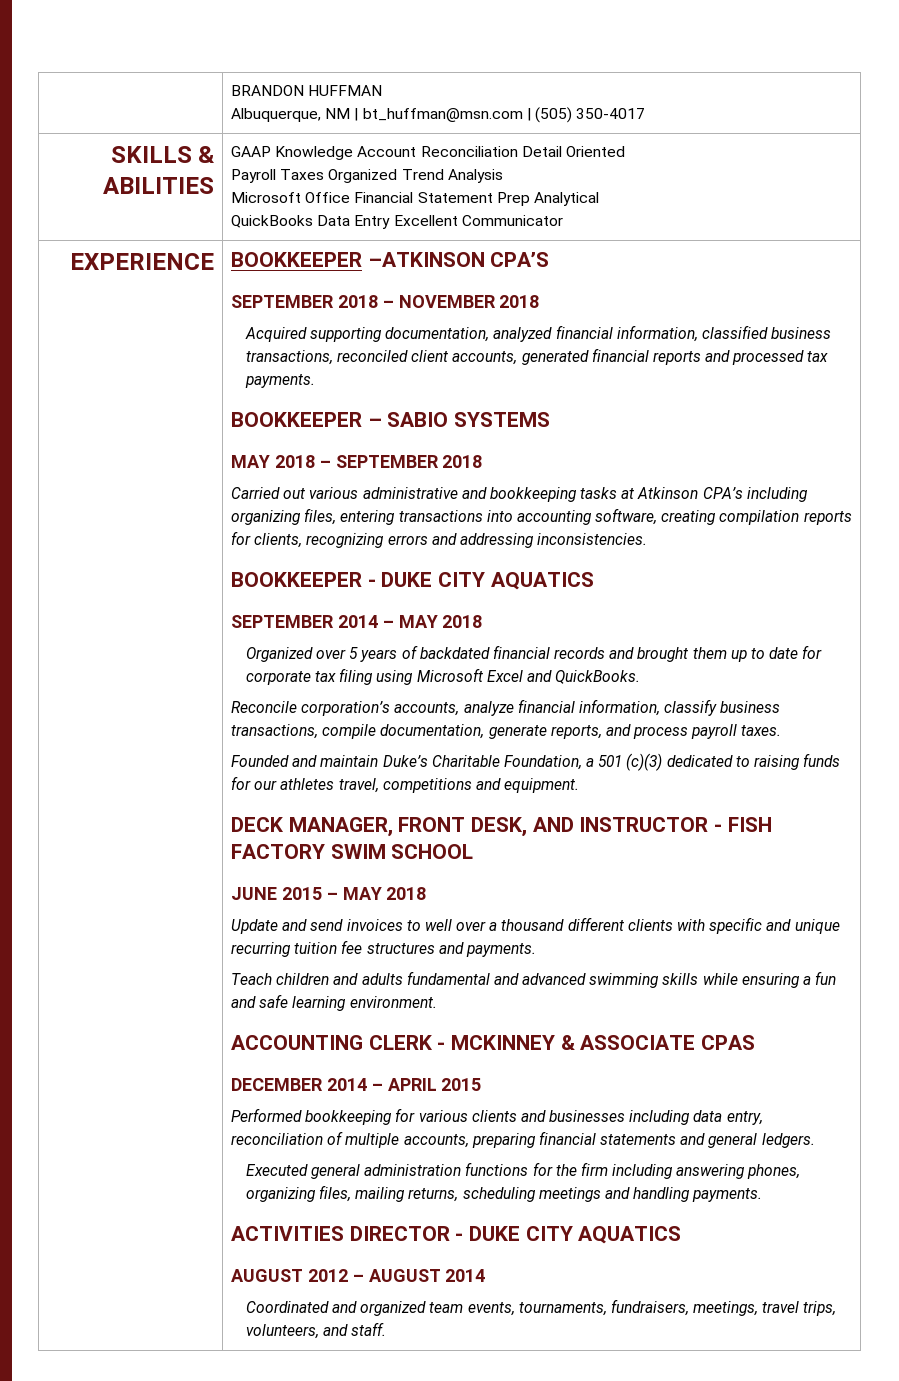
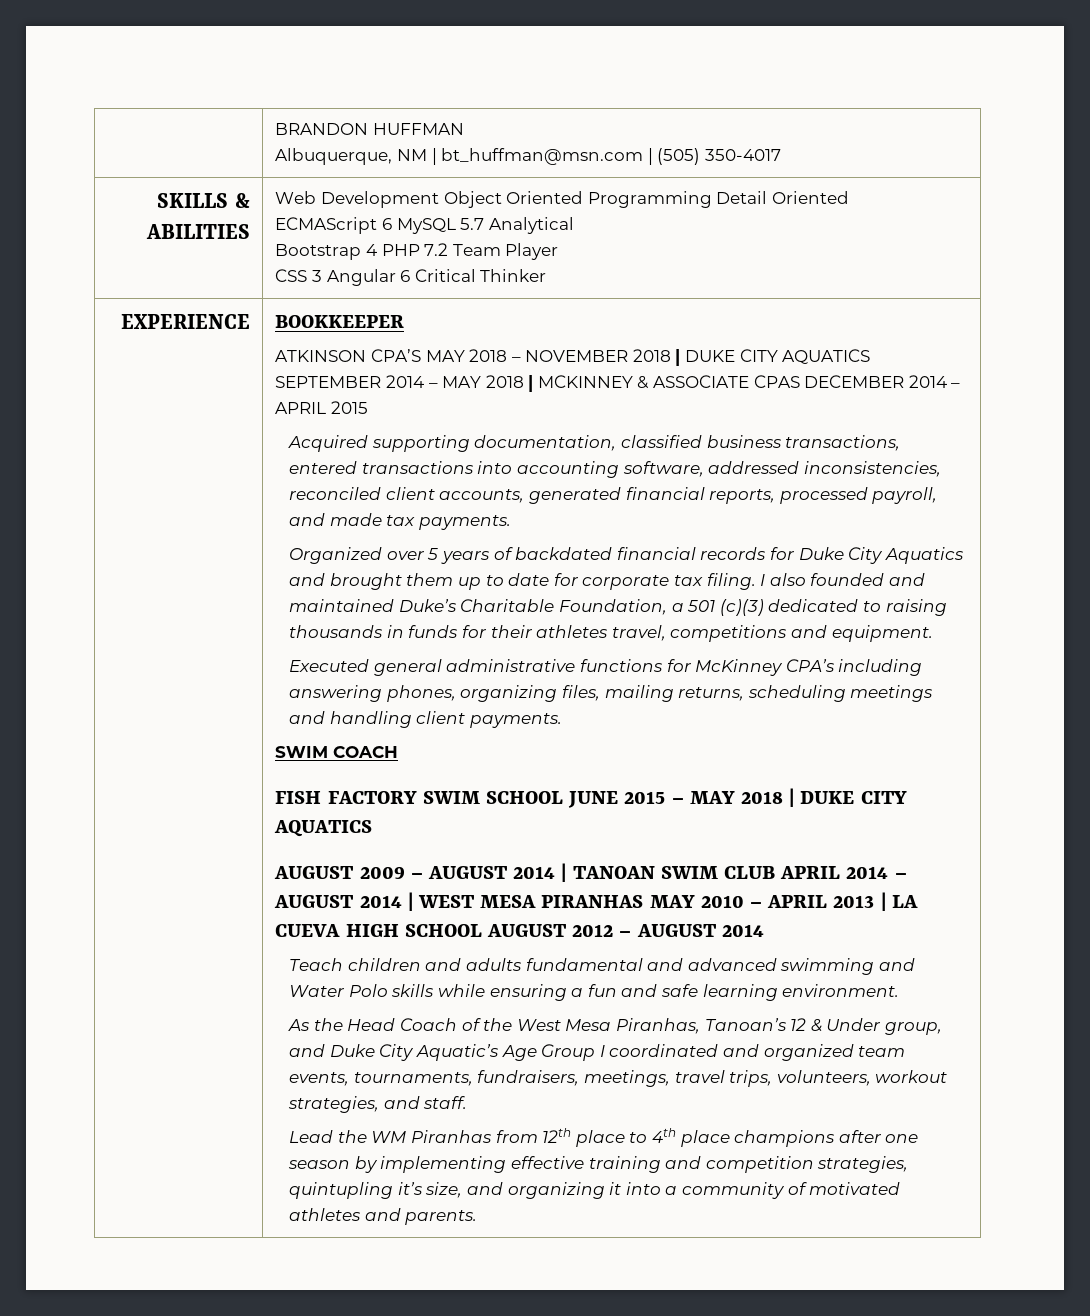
- SKILLS & ABILITIES | GAAP Knowledge Account Reconciliation Detail Oriented
- Payroll Taxes Organized Trend Analysis
- Microsoft Office Financial Statement Prep Analytical
- QuickBooks Data Entry Excellent Communicator
+ SKILLS & ABILITIES | Web Development Object Oriented Programming Detail Oriented
+ ECMAScript 6 MySQL 5.7 Analytical
+ Bootstrap 4 PHP 7.2 Team Player
+ CSS 3 Angular 6 Critical Thinker
- BOOKKEEPER –ATKINSON CPA’S
- SEPTEMBER 2018 – NOVEMBER 2018
- Acquired supporting documentation, analyzed financial information, classified business transactions, reconciled client accounts, generated financial reports and processed tax payments.
- BOOKKEEPER – SABIO SYSTEMS
- MAY 2018 – SEPTEMBER 2018
- Carried out various administrative and bookkeeping tasks at Atkinson CPA’s including organizing files, entering transactions into accounting software, creating compilation reports for clients, recognizing errors and addressing inconsistencies.
- BOOKKEEPER - DUKE CITY AQUATICS
- SEPTEMBER 2014 – MAY 2018
+ BOOKKEEPER
+ ATKINSON CPA’S MAY 2018 – NOVEMBER 2018 | DUKE CITY AQUATICS SEPTEMBER 2014 – MAY 2018 | MCKINNEY & ASSOCIATE CPAS DECEMBER 2014 – APRIL 2015
+ Acquired supporting documentation, classified business transactions, entered transactions into accounting software, addressed inconsistencies, reconciled client accounts, generated financial reports, processed payroll, and made tax payments.
- Organized over 5 years of backdated financial records and brought them up to date for corporate tax filing using Microsoft Excel and QuickBooks.
- Reconcile corporation’s accounts, analyze financial information, classify business transactions, compile documentation, generate reports, and process payroll taxes.
- Founded and maintain Duke’s Charitable Foundation, a 501 (c)(3) dedicated to raising funds for our athletes travel, competitions and equipment.
+ Organized over 5 years of backdated financial records for Duke City Aquatics and brought them up to date for corporate tax filing. I also founded and maintained Duke’s Charitable Foundation, a 501 (c)(3) dedicated to raising thousands in funds for their athletes travel, competitions and equipment.
- DECK MANAGER, FRONT DESK, AND INSTRUCTOR - FISH FACTORY SWIM SCHOOL
- JUNE 2015 – MAY 2018
- Update and send invoices to well over a thousand different clients with specific and unique recurring tuition fee structures and payments.
- Teach children and adults fundamental and advanced swimming skills while ensuring a fun and safe learning environment.
- ACCOUNTING CLERK - MCKINNEY & ASSOCIATE CPAS
- DECEMBER 2014 – APRIL 2015
- Performed bookkeeping for various clients and businesses including data entry, reconciliation of multiple accounts, preparing financial statements and general ledgers.
- Executed general administration functions for the firm including answering phones, organizing files, mailing returns, scheduling meetings and handling payments.
- ACTIVITIES DIRECTOR - DUKE CITY AQUATICS
- AUGUST 2012 – AUGUST 2014
- Coordinated and organized team events, tournaments, fundraisers, meetings, travel trips, volunteers, and staff.
+ Executed general administrative functions for McKinney CPA’s including answering phones, organizing files, mailing returns, scheduling meetings and handling client payments.
+ SWIM COACH
+ FISH FACTORY SWIM SCHOOL JUNE 2015 – MAY 2018 | DUKE CITY AQUATICS
+ AUGUST 2009 – AUGUST 2014 | TANOAN SWIM CLUB APRIL 2014 – AUGUST 2014 | WEST MESA PIRANHAS MAY 2010 – APRIL 2013 | LA CUEVA HIGH SCHOOL AUGUST 2012 – AUGUST 2014
+ Teach children and adults fundamental and advanced swimming and Water Polo skills while ensuring a fun and safe learning environment.
+ As the Head Coach of the West Mesa Piranhas, Tanoan’s 12 & Under group, and Duke City Aquatic’s Age Group I coordinated and organized team events, tournaments, fundraisers, meetings, travel trips, volunteers, workout strategies, and staff.
+ Lead the WM Piranhas from 12th place to 4th place champions after one season by implementing effective training and competition strategies, quintupling it’s size, and organizing it into a community of motivated athletes and parents.

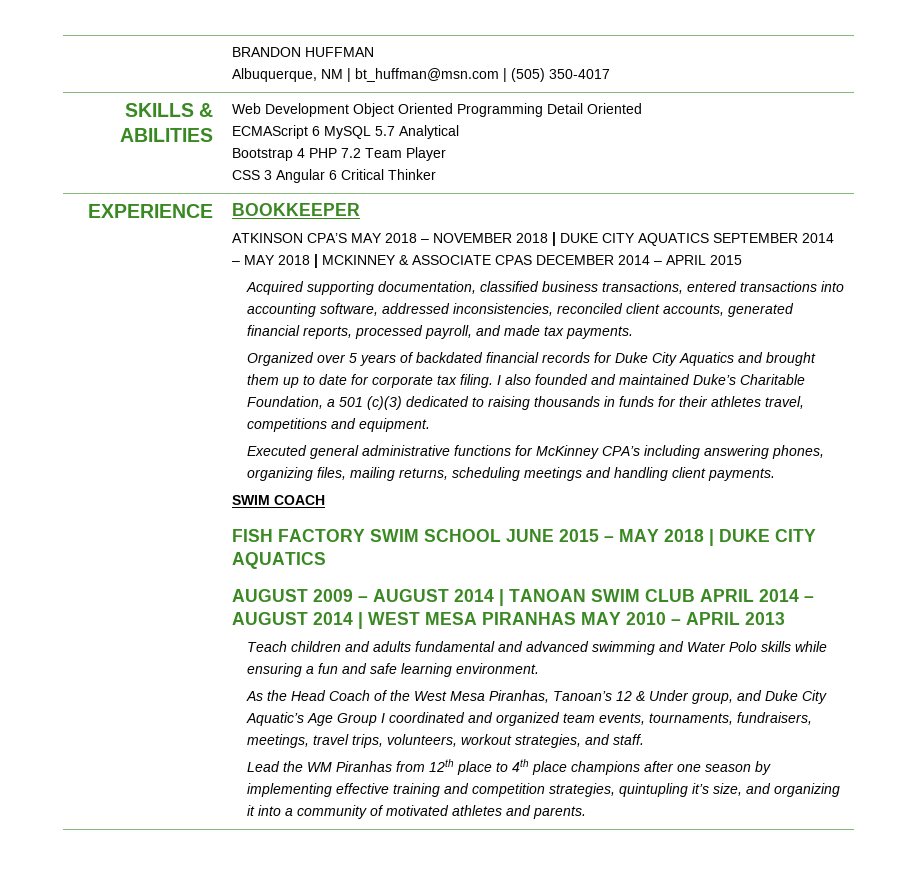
- AUGUST 2009 – AUGUST 2014 | TANOAN SWIM CLUB APRIL 2014 – AUGUST 2014 | WEST MESA PIRANHAS MAY 2010 – APRIL 2013 | LA CUEVA HIGH SCHOOL AUGUST 2012 – AUGUST 2014
+ AUGUST 2009 – AUGUST 2014 | TANOAN SWIM CLUB APRIL 2014 – AUGUST 2014 | WEST MESA PIRANHAS MAY 2010 – APRIL 2013

